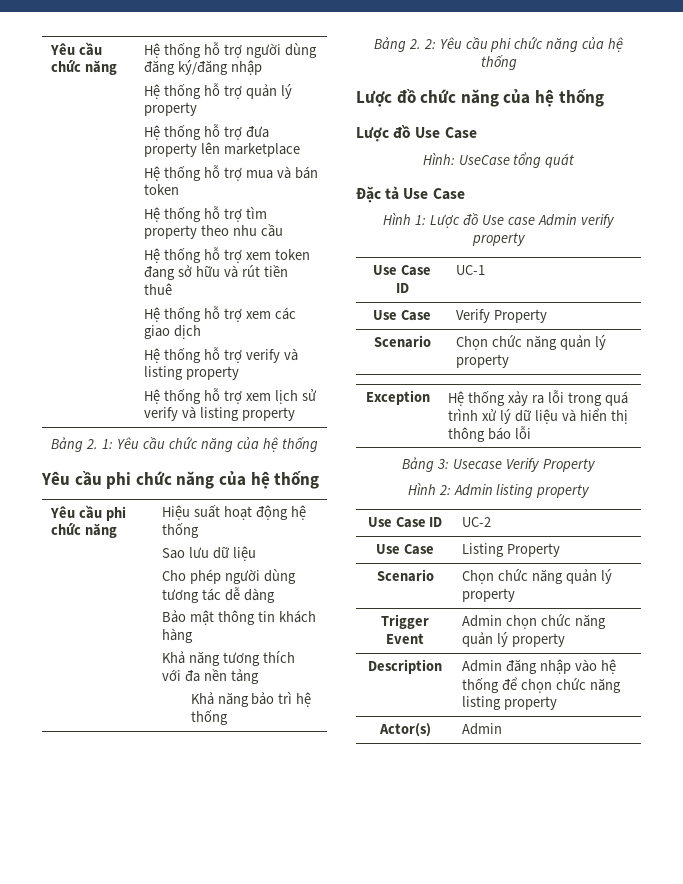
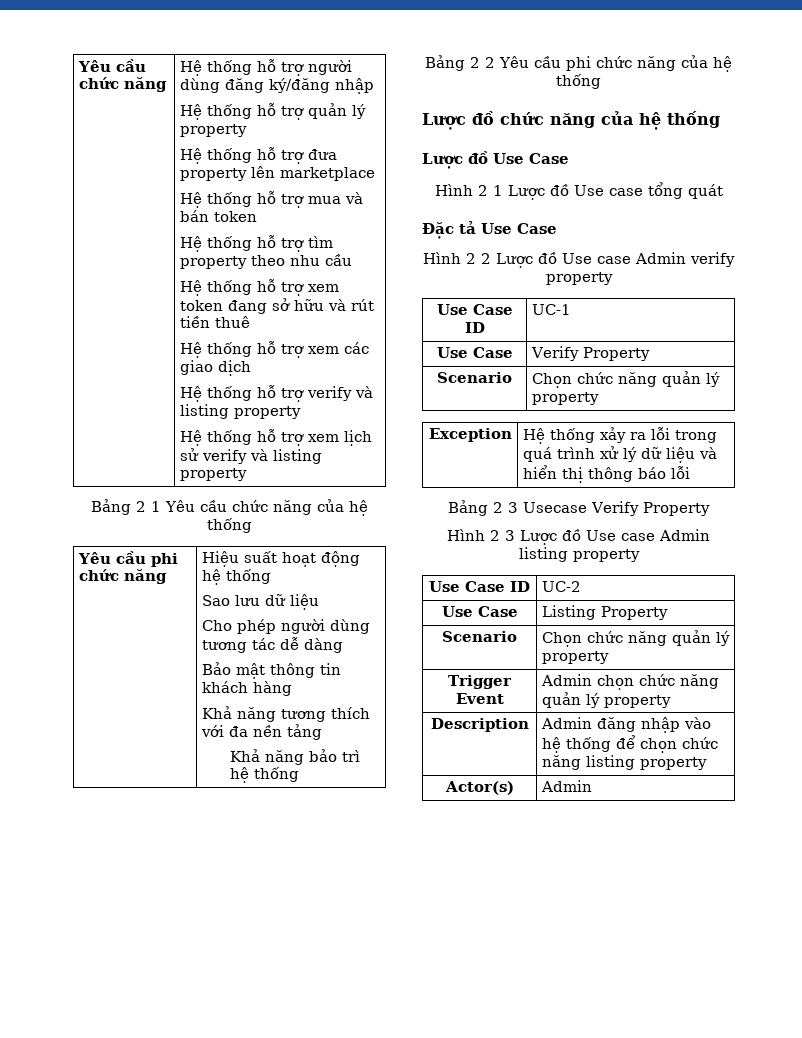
- Bảng 2. 1: Yêu cầu chức năng của hệ thống
- Yêu cầu phi chức năng của hệ thống
+ Bảng 2 1 Yêu cầu chức năng của hệ thống
- Bảng 2. 2: Yêu cầu phi chức năng của hệ thống
+ Bảng 2 2 Yêu cầu phi chức năng của hệ thống
- Hình: UseCase tổng quát
+ Hình 2 1 Lược đồ Use case tổng quát
- Hình 1: Lược đồ Use case Admin verify property
+ Hình 2 2 Lược đồ Use case Admin verify property
- Bảng 3: Usecase Verify Property
+ Bảng 2 3 Usecase Verify Property
- Hình 2: Admin listing property
+ Hình 2 3 Lược đồ Use case Admin listing property

